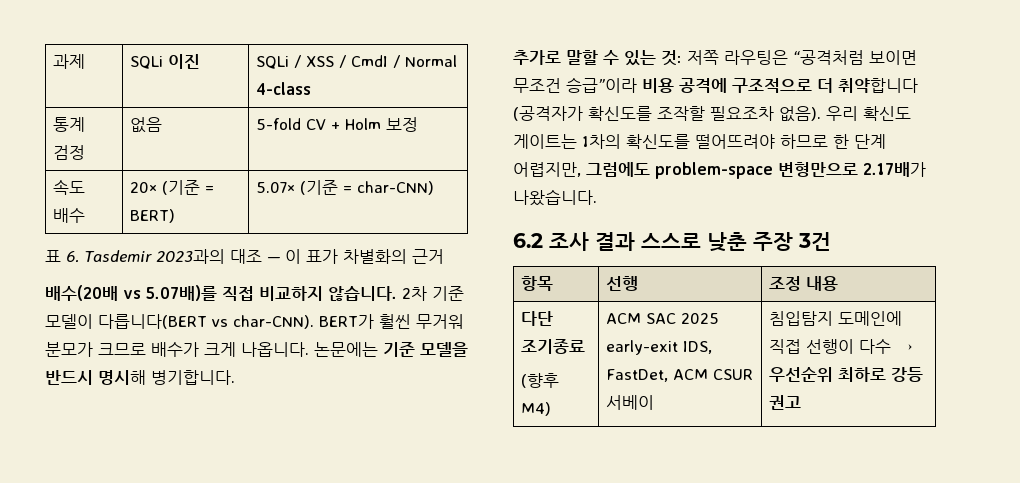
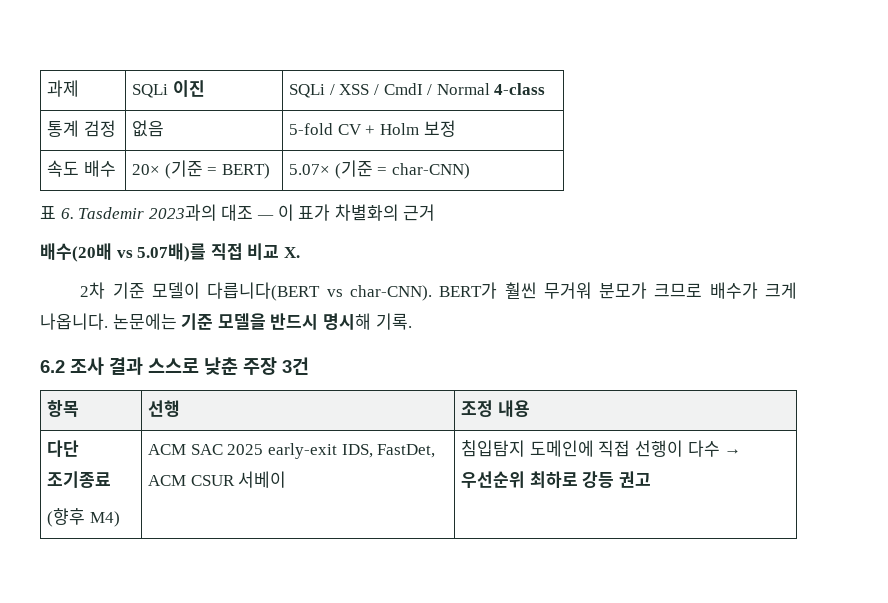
- 배수(20배 vs 5.07배)를 직접 비교하지 않습니다. 2차 기준 모델이 다릅니다(BERT vs char-CNN).
+ 배수(20배 vs 5.07배)를 직접 비교 X.
+ 2차 기준 모델이 다릅니다(BERT vs char-CNN).
- 논문에는 기준 모델을 반드시 명시해 병기합니다.
- 추가로 말할 수 있는 것: 저쪽 라우팅은 “공격처럼 보이면 무조건 승급”이라 비용 공격에 구조적으로 더 취약합니다 (공격자가 확신도를 조작할 필요조차 없음). 우리 확신도 게이트는 1차의 확신도를 떨어뜨려야 하므로 한 단계 어렵지만, 그럼에도 problem-space 변형만으로 2.17배가 나왔습니다.
+ 논문에는 기준 모델을 반드시 명시해 기록.

